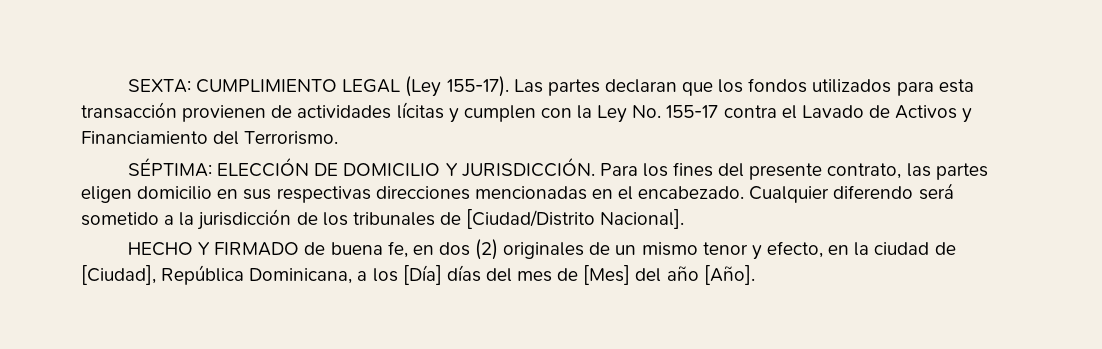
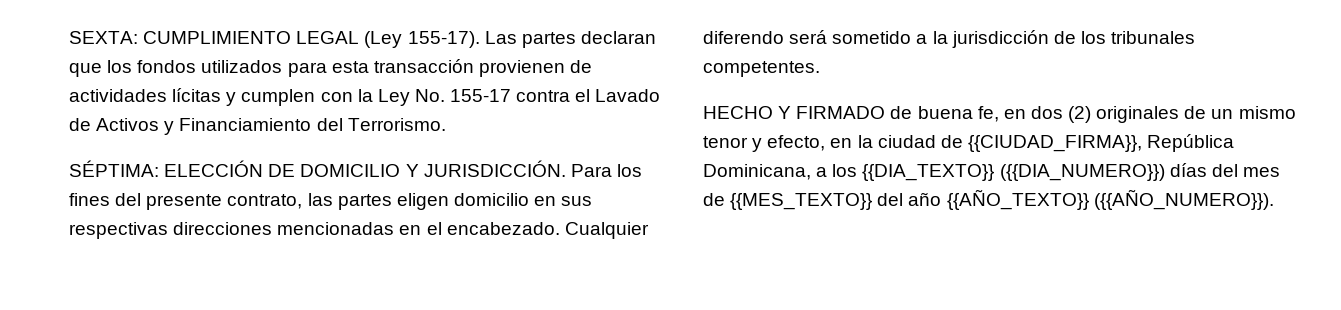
- Cualquier diferendo será sometido a la jurisdicción de los tribunales de [Ciudad/Distrito Nacional].
+ Cualquier diferendo será sometido a la jurisdicción de los tribunales competentes.
- HECHO Y FIRMADO de buena fe, en dos (2) originales de un mismo tenor y efecto, en la ciudad de [Ciudad], República Dominicana, a los [Día] días del mes de [Mes] del año [Año].
+ HECHO Y FIRMADO de buena fe, en dos (2) originales de un mismo tenor y efecto, en la ciudad de {{CIUDAD_FIRMA}}, República Dominicana, a los {{DIA_TEXTO}} ({{DIA_NUMERO}}) días del mes de {{MES_TEXTO}} del año {{AÑO_TEXTO}} ({{AÑO_NUMERO}}).

